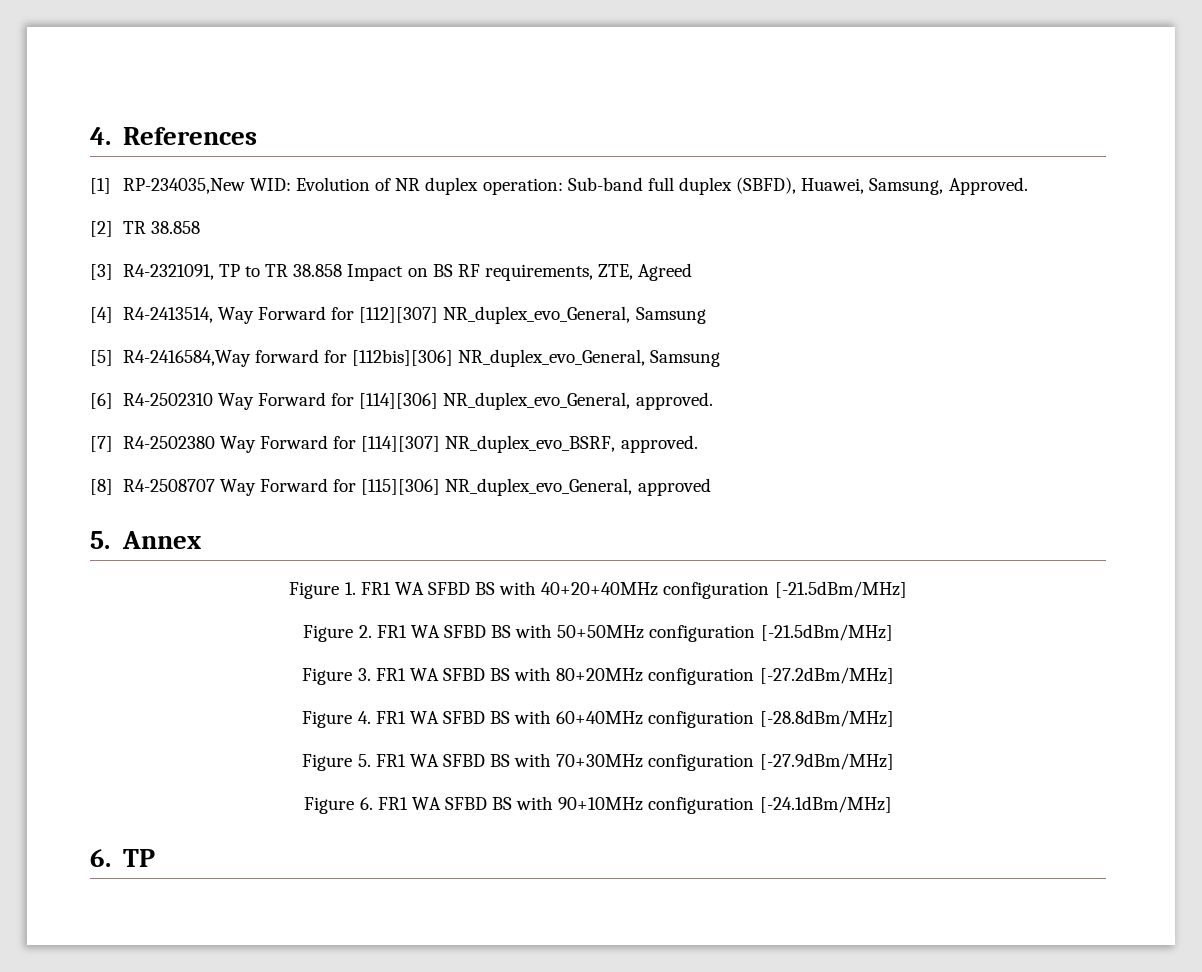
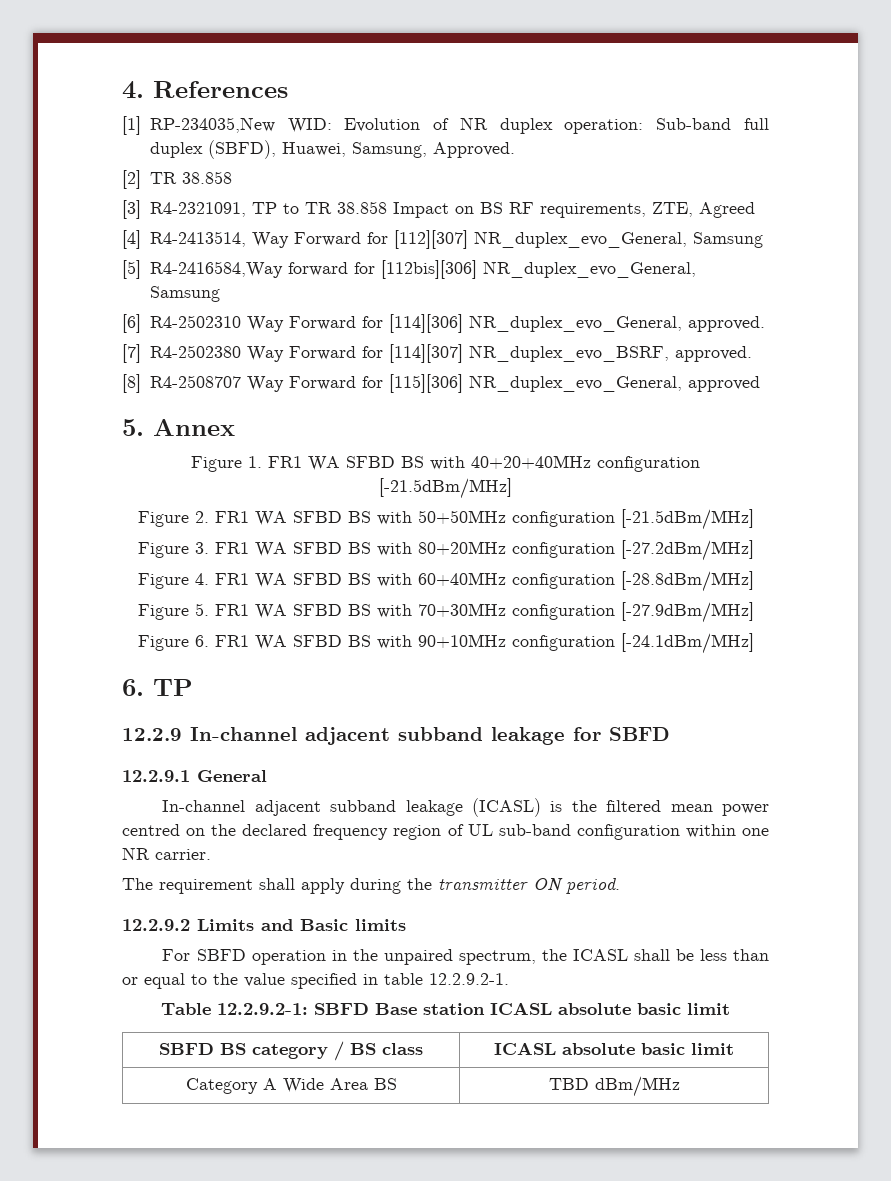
+ 12.2.9 In-channel adjacent subband leakage for SBFD
+ 12.2.9.1 General
+ In-channel adjacent subband leakage (ICASL) is the filtered mean power centred on the declared frequency region of UL sub-band configuration within one NR carrier.
+ The requirement shall apply during the transmitter ON period.
+ 12.2.9.2 Limits and Basic limits
+ For SBFD operation in the unpaired spectrum, the ICASL shall be less than or equal to the value specified in table 12.2.9.2-1.
+ Table 12.2.9.2-1: SBFD Base station ICASL absolute basic limit
+ SBFD BS category / BS class | ICASL absolute basic limit
+ Category A Wide Area BS | TBD dBm/MHz

